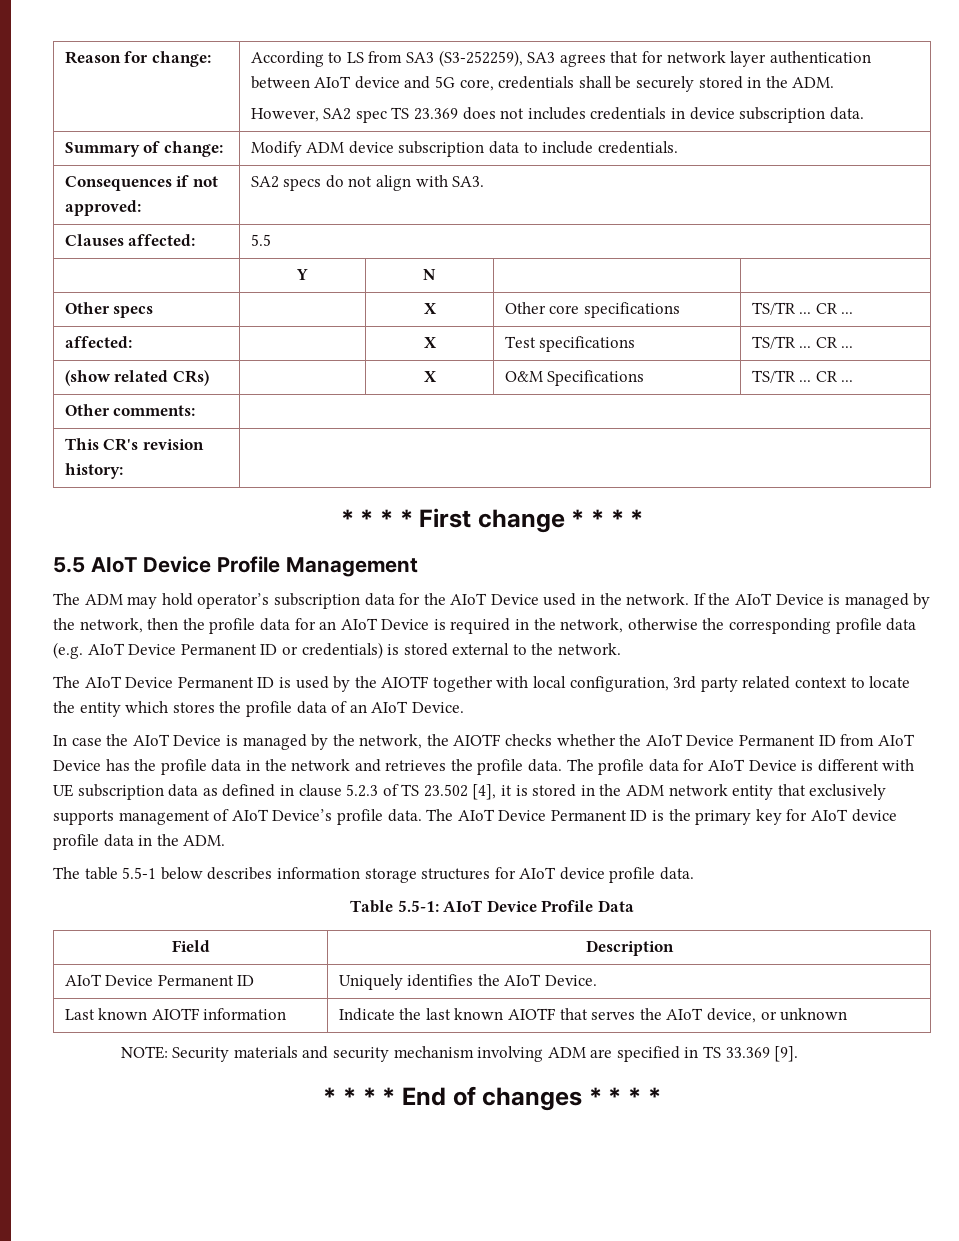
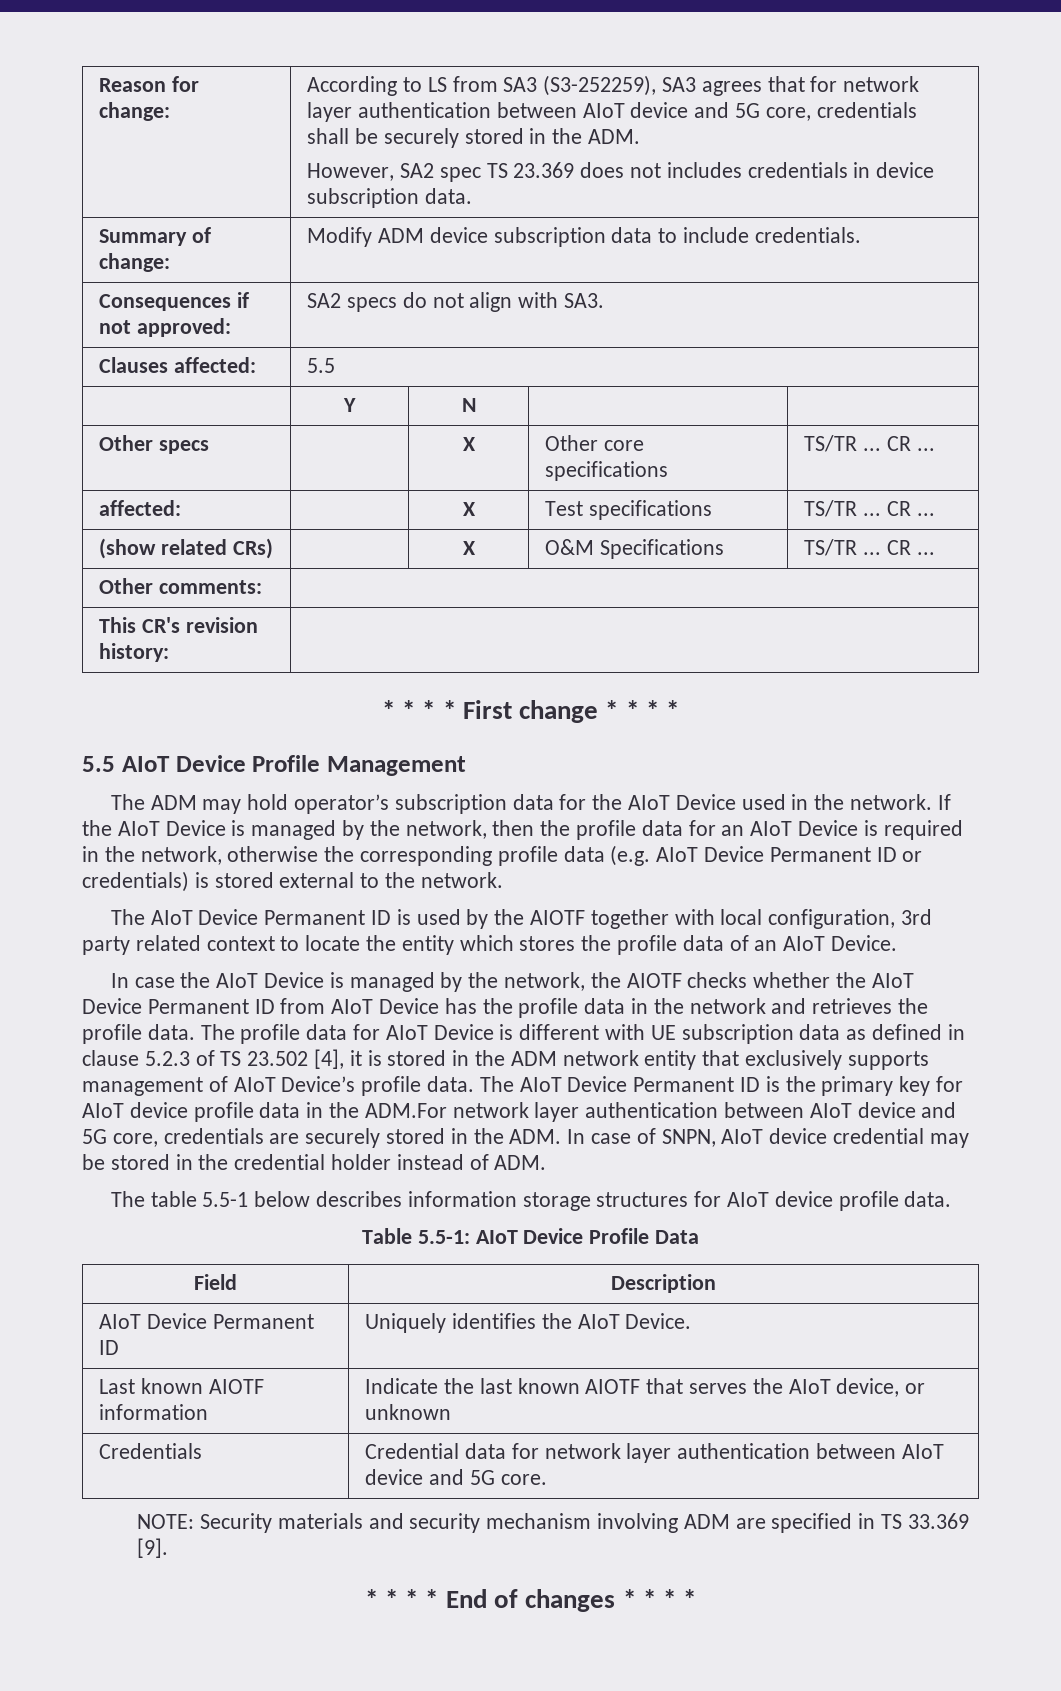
- The AIoT Device Permanent ID is the primary key for AIoT device profile data in the ADM.
+ The AIoT Device Permanent ID is the primary key for AIoT device profile data in the ADM.For network layer authentication between AIoT device and 5G core, credentials are securely stored in the ADM. In case of SNPN, AIoT device credential may be stored in the credential holder instead of ADM.
+ Credentials | Credential data for network layer authentication between AIoT device and 5G core.

